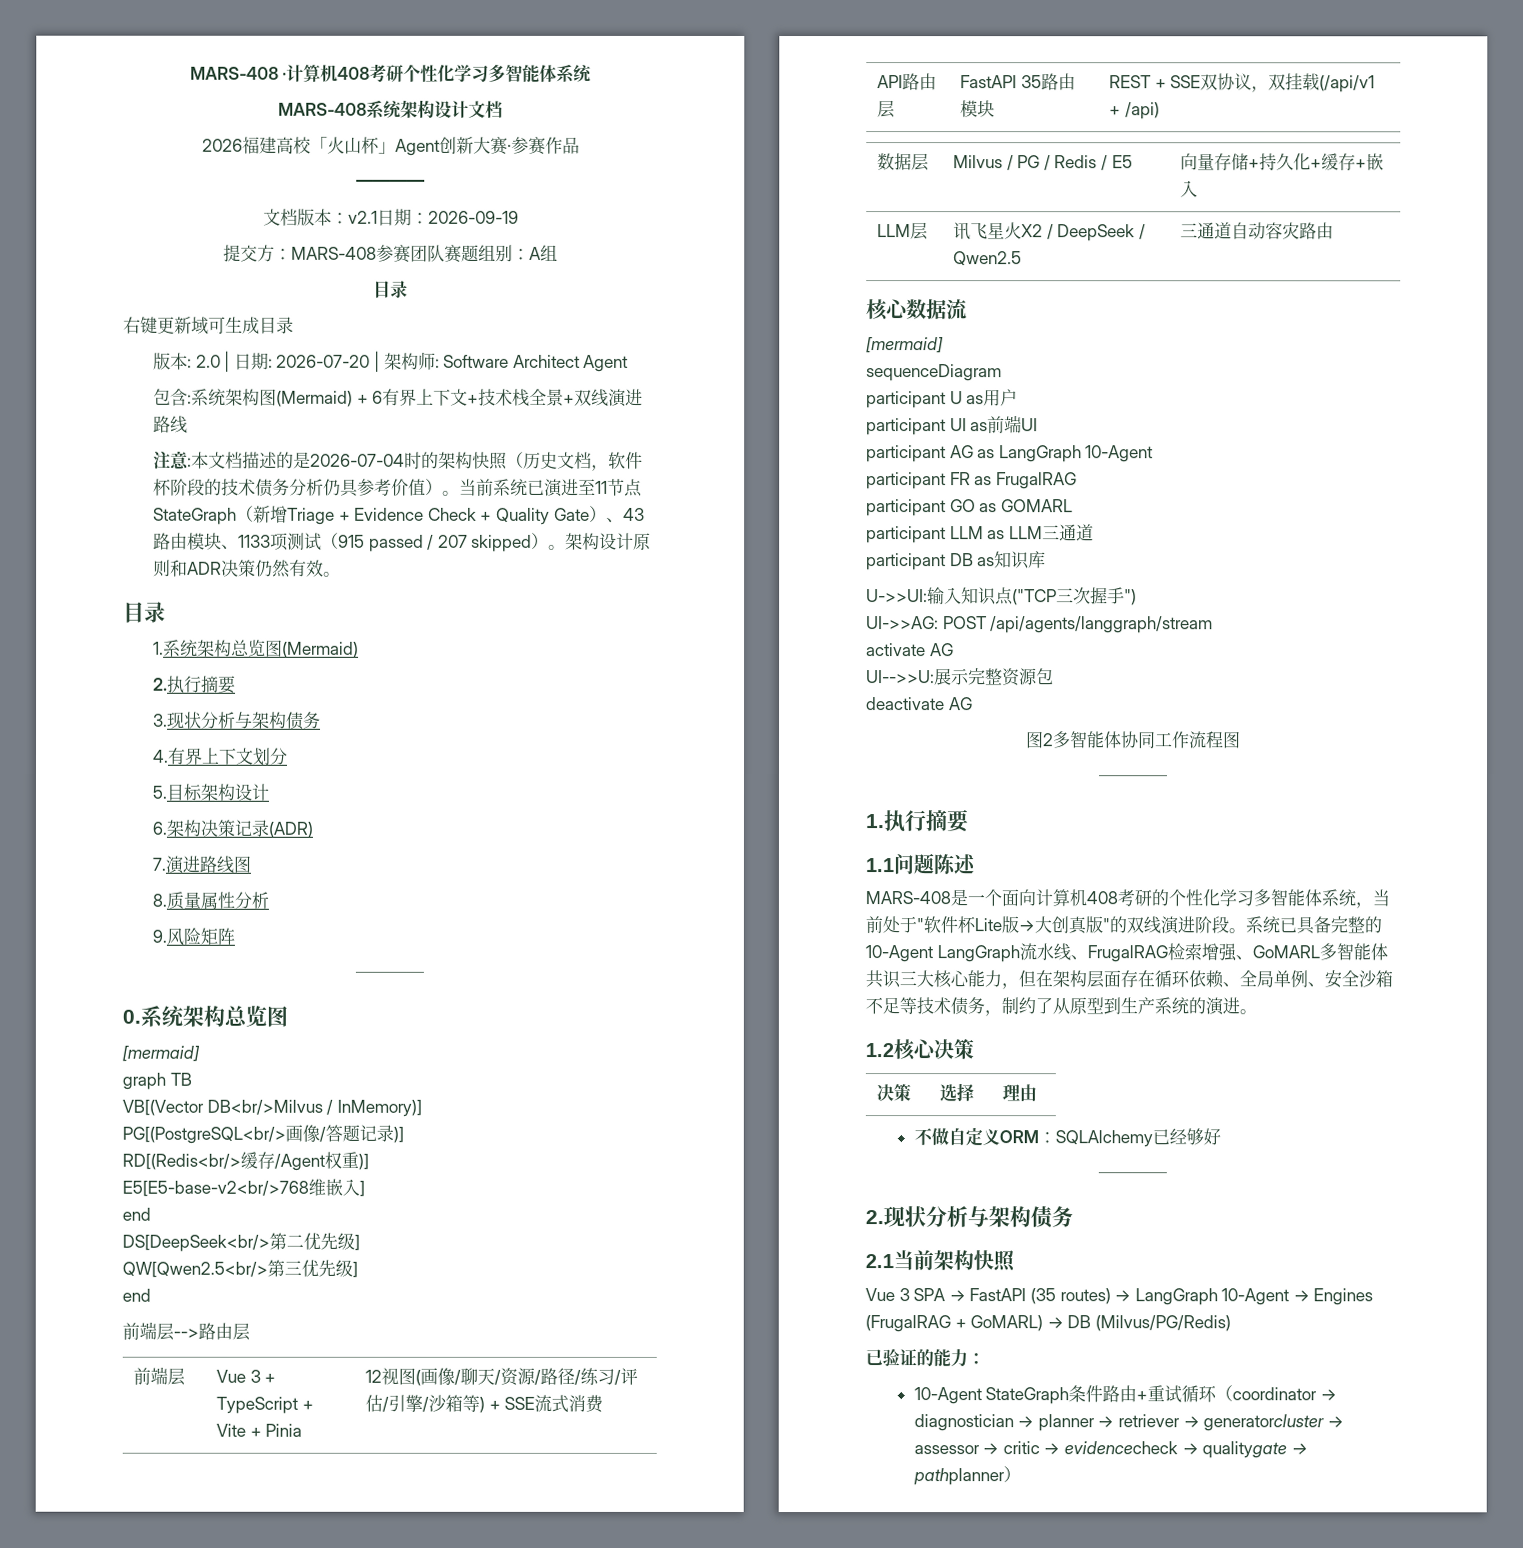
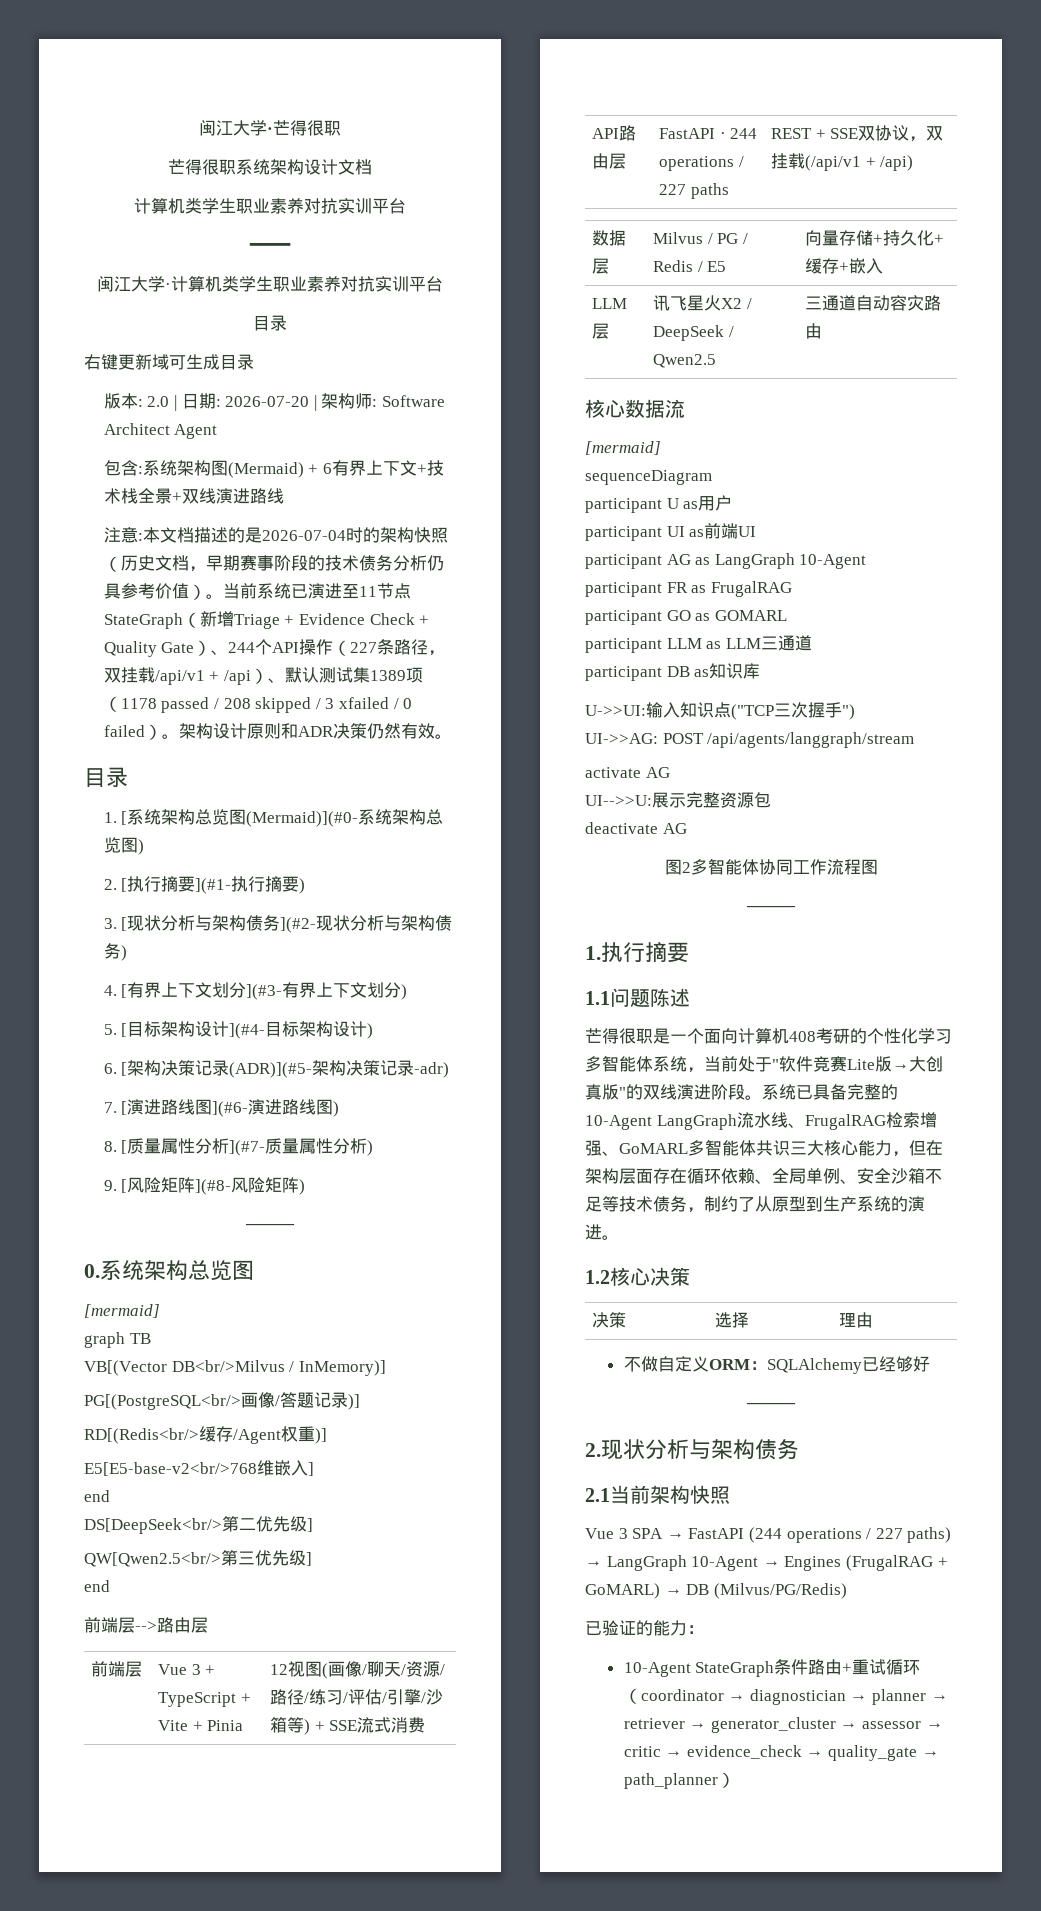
- MARS-408 ·计算机408考研个性化学习多智能体系统
- MARS-408系统架构设计文档
- 2026福建高校「火山杯」Agent创新大赛·参赛作品
+ 闽江大学·芒得很职
+ 芒得很职系统架构设计文档
+ 计算机类学生职业素养对抗实训平台
  ━━━━
- 文档版本：v2.1日期：2026-09-19
- 提交方：MARS-408参赛团队赛题组别：A组
+ 闽江大学·计算机类学生职业素养对抗实训平台
- 注意:本文档描述的是2026-07-04时的架构快照（历史文档，软件杯阶段的技术债务分析仍具参考价值）。
+ 注意:本文档描述的是2026-07-04时的架构快照（历史文档，早期赛事阶段的技术债务分析仍具参考价值）。
- 当前系统已演进至11节点StateGraph（新增Triage + Evidence Check + Quality Gate）、43路由模块、1133项测试（915 passed / 207 skipped）。
+ 当前系统已演进至11节点StateGraph（新增Triage + Evidence Check + Quality Gate）、244个API操作（227条路径，双挂载/api/v1 + /api）、默认测试集1389项（1178 passed / 208 skipped / 3 xfailed / 0 failed）。
- 1.系统架构总览图(Mermaid)
- 2.执行摘要
+ 1. [系统架构总览图(Mermaid)](#0-系统架构总览图)
+ 2. [执行摘要](#1-执行摘要)
- 3.现状分析与架构债务
+ 3. [现状分析与架构债务](#2-现状分析与架构债务)
- 4.有界上下文划分
+ 4. [有界上下文划分](#3-有界上下文划分)
- 5.目标架构设计
+ 5. [目标架构设计](#4-目标架构设计)
- 6.架构决策记录(ADR)
+ 6. [架构决策记录(ADR)](#5-架构决策记录-adr)
- 7.演进路线图
+ 7. [演进路线图](#6-演进路线图)
- 8.质量属性分析
+ 8. [质量属性分析](#7-质量属性分析)
- 9.风险矩阵
+ 9. [风险矩阵](#8-风险矩阵)
- API路由层 | FastAPI 35路由模块 | REST + SSE双协议，双挂载(/api/v1 + /api)
+ API路由层 | FastAPI · 244 operations / 227 paths | REST + SSE双协议，双挂载(/api/v1 + /api)
- MARS-408是一个面向计算机408考研的个性化学习多智能体系统，当前处于"软件杯Lite版→大创真版"的双线演进阶段。
+ 芒得很职是一个面向计算机408考研的个性化学习多智能体系统，当前处于"软件竞赛Lite版→大创真版"的双线演进阶段。
- Vue 3 SPA → FastAPI (35 routes) → LangGraph 10-Agent → Engines (FrugalRAG + GoMARL) → DB (Milvus/PG/Redis)
+ Vue 3 SPA → FastAPI (244 operations / 227 paths) → LangGraph 10-Agent → Engines (FrugalRAG + GoMARL) → DB (Milvus/PG/Redis)
- 10-Agent StateGraph条件路由+重试循环（coordinator → diagnostician → planner → retriever → generatorcluster → assessor → critic → evidencecheck → qualitygate → pathplanner）
+ 10-Agent StateGraph条件路由+重试循环（coordinator → diagnostician → planner → retriever → generator_cluster → assessor → critic → evidence_check → quality_gate → path_planner）

